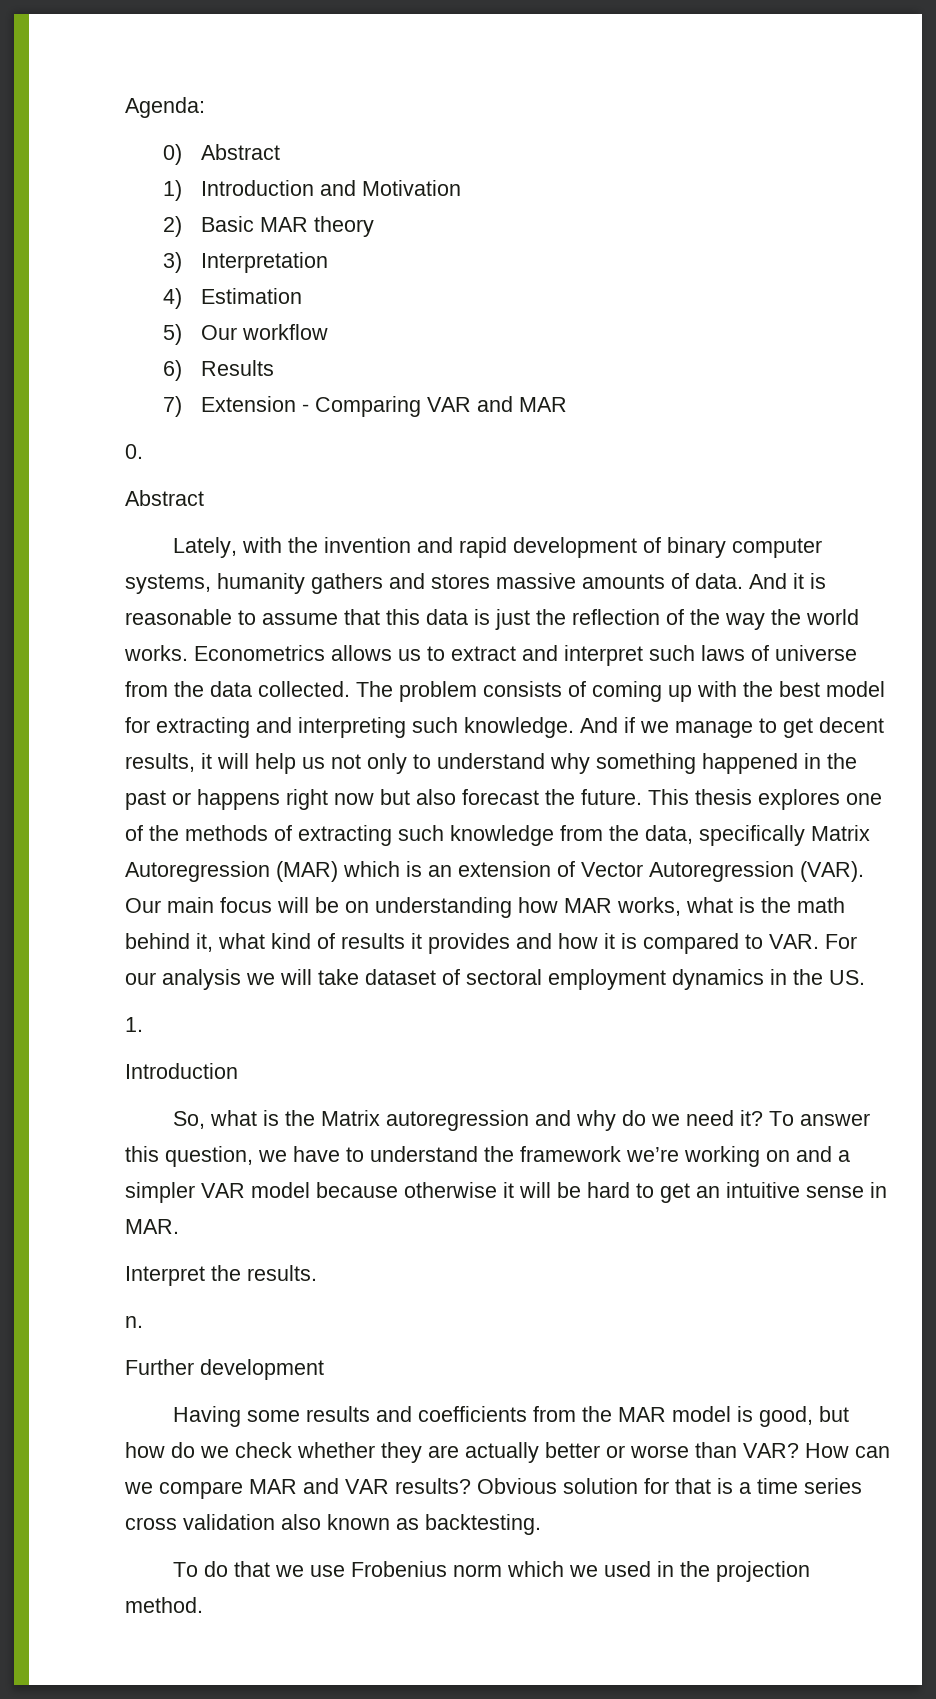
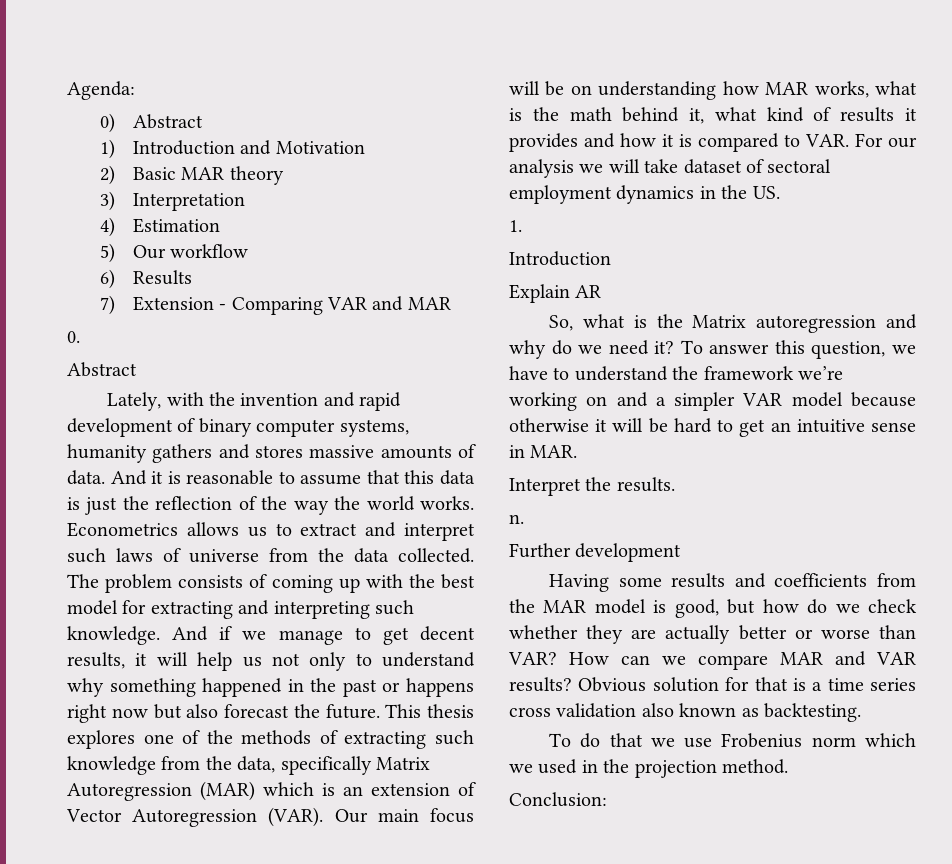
+ Explain AR
+ Conclusion:

